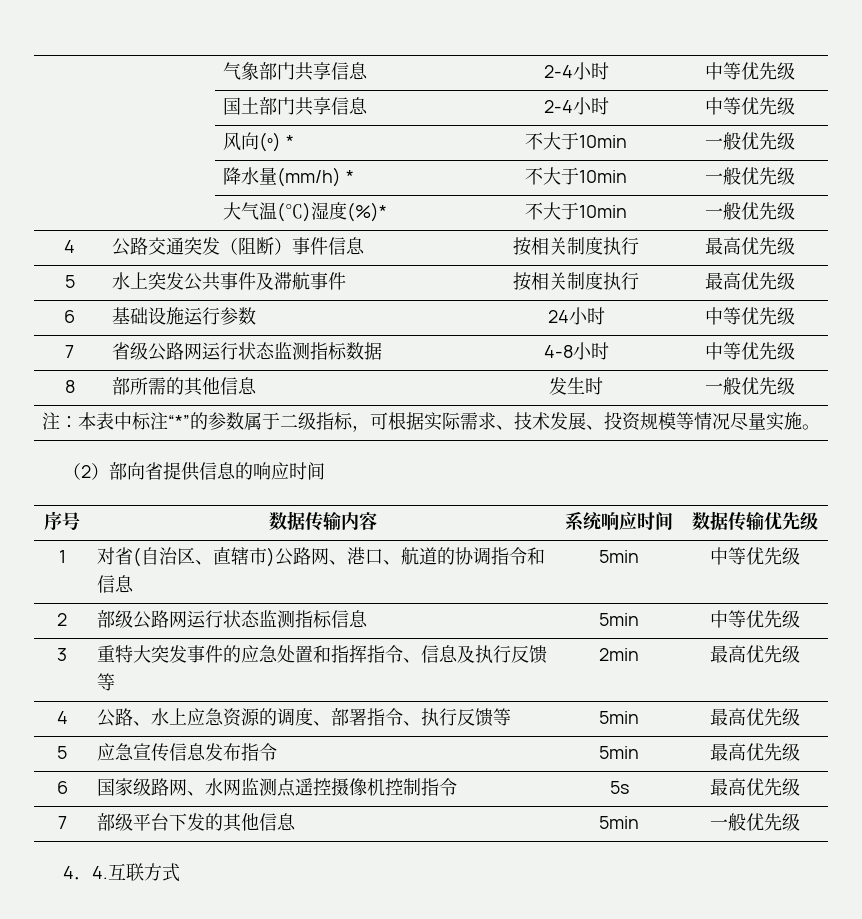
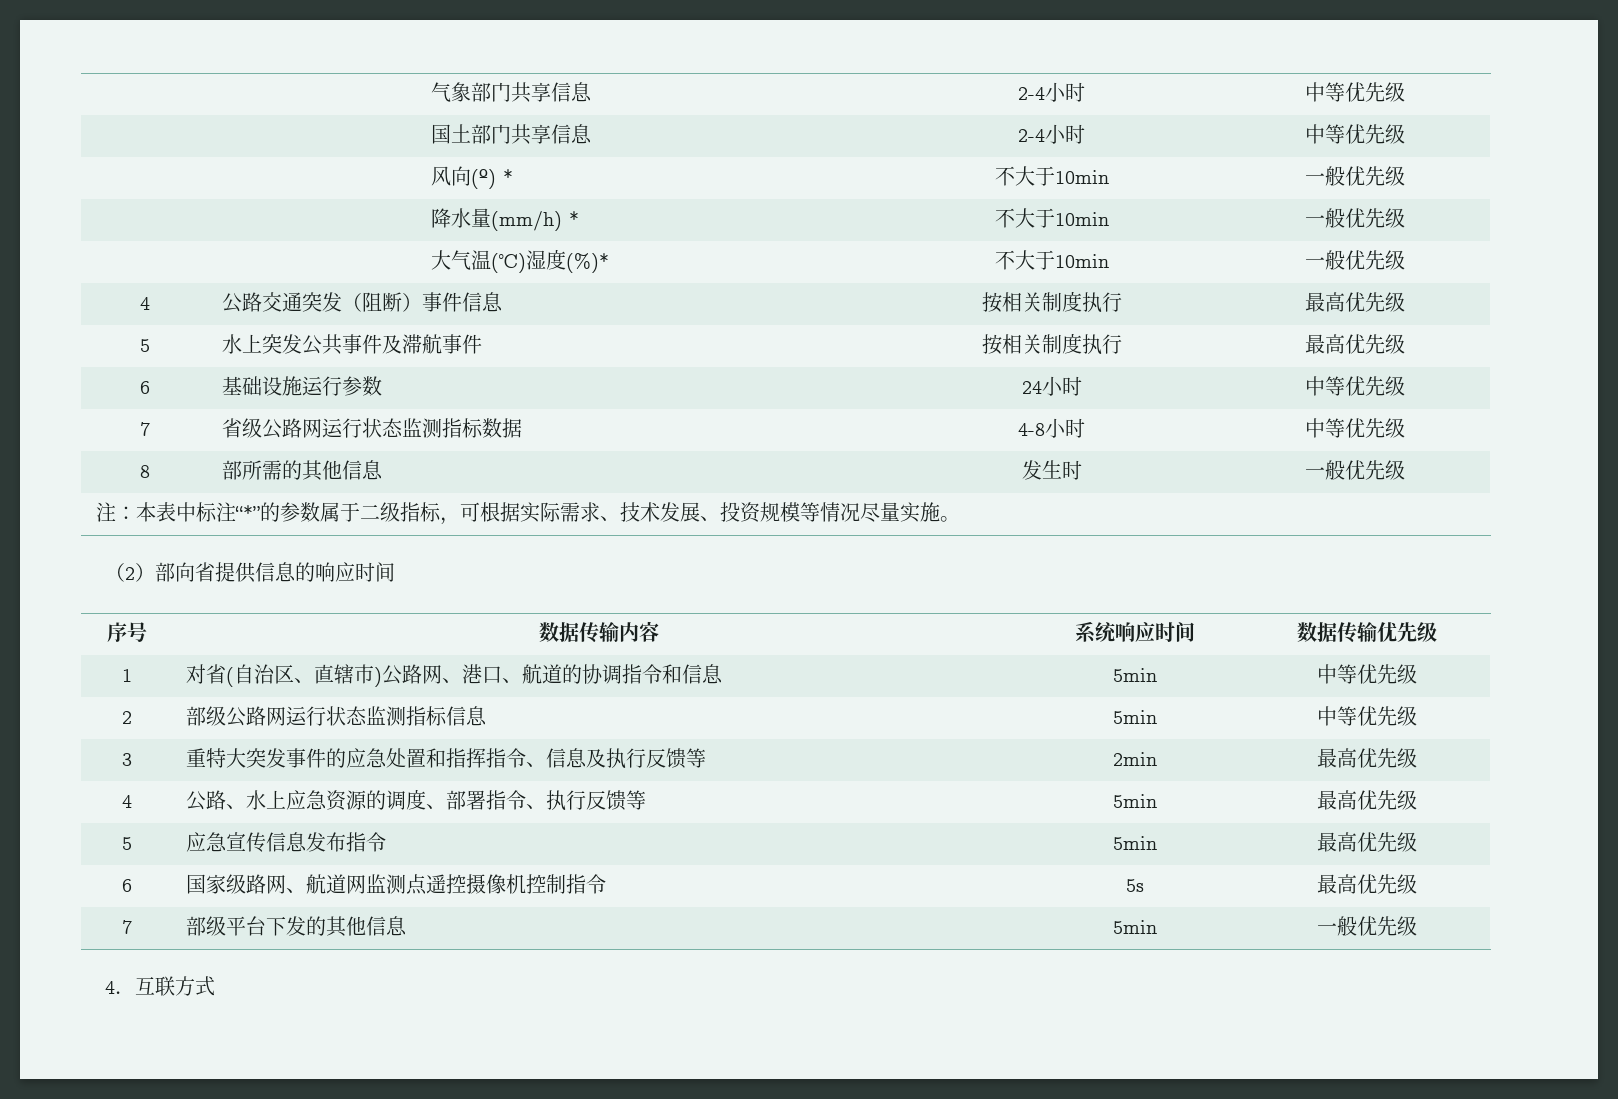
- 6 | 国家级路网、水网监测点遥控摄像机控制指令 | 5s | 最高优先级
+ 6 | 国家级路网、航道网监测点遥控摄像机控制指令 | 5s | 最高优先级
- 4．4.互联方式
+ 4．互联方式

